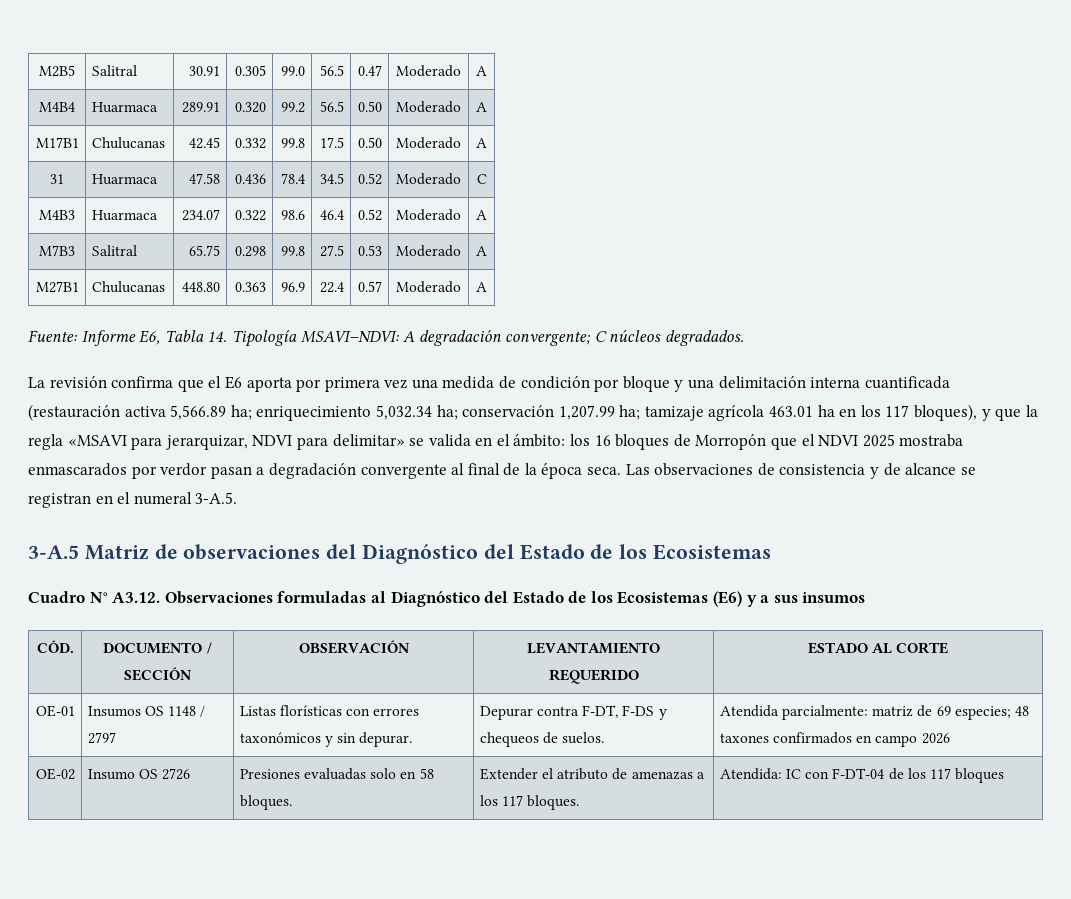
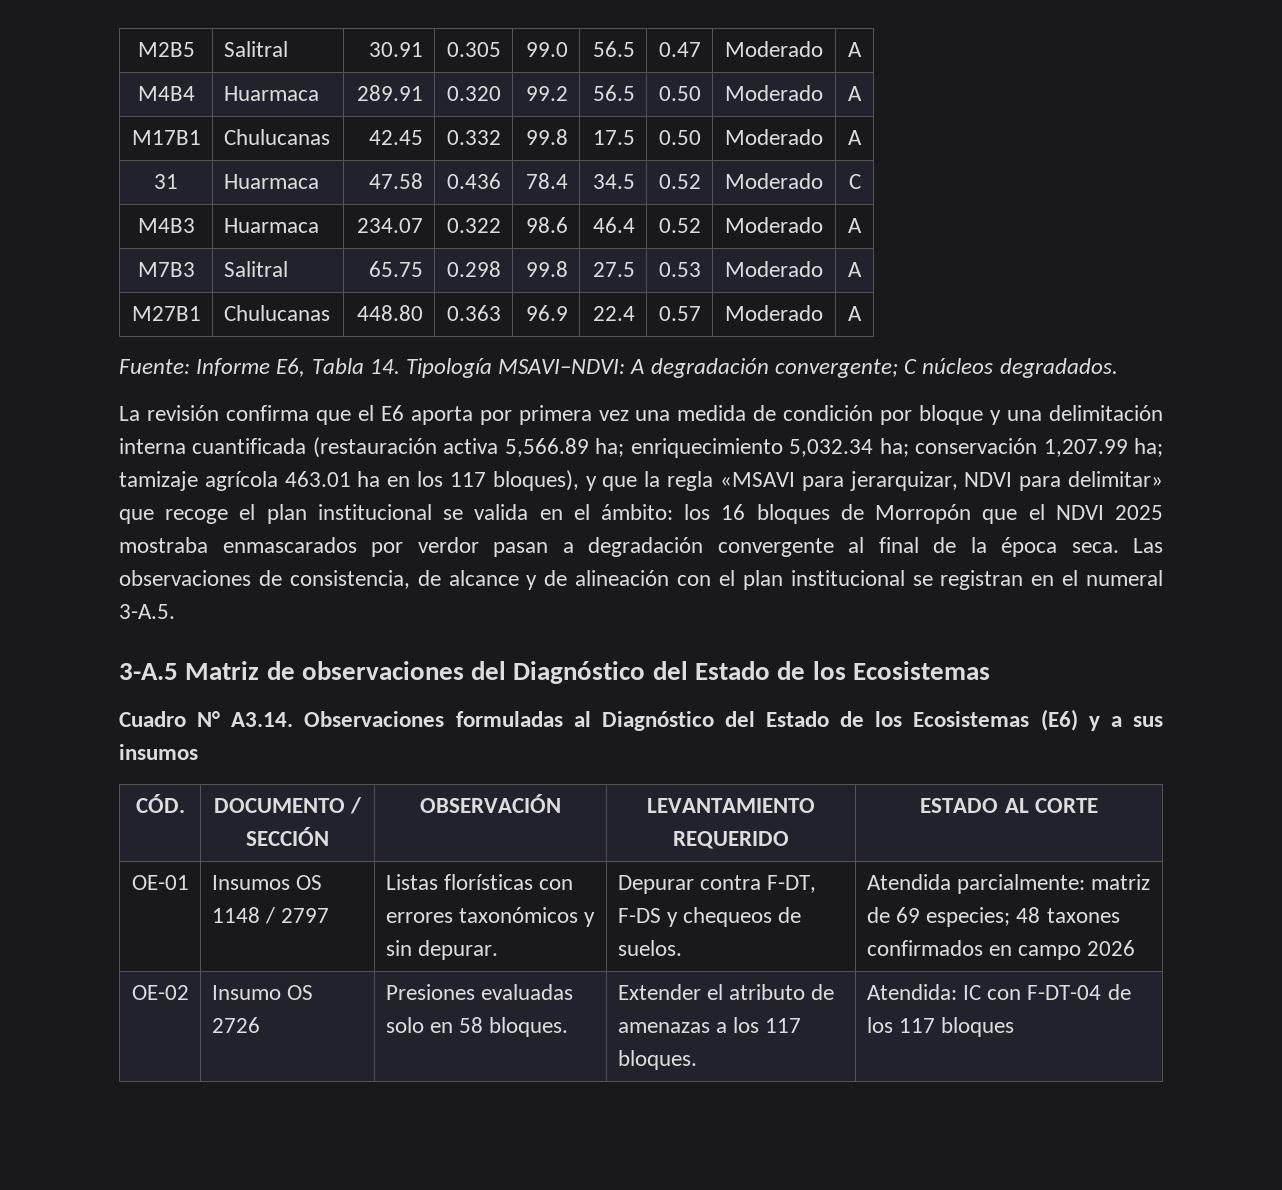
- tamizaje agrícola 463.01 ha en los 117 bloques), y que la regla «MSAVI para jerarquizar, NDVI para delimitar» se valida en el ámbito:
+ tamizaje agrícola 463.01 ha en los 117 bloques), y que la regla «MSAVI para jerarquizar, NDVI para delimitar» que recoge el plan institucional se valida en el ámbito:
- Las observaciones de consistencia y de alcance se registran en el numeral 3-A.5.
+ Las observaciones de consistencia, de alcance y de alineación con el plan institucional se registran en el numeral 3-A.5.
- Cuadro N° A3.12. Observaciones formuladas al Diagnóstico del Estado de los Ecosistemas (E6) y a sus insumos
+ Cuadro N° A3.14. Observaciones formuladas al Diagnóstico del Estado de los Ecosistemas (E6) y a sus insumos

